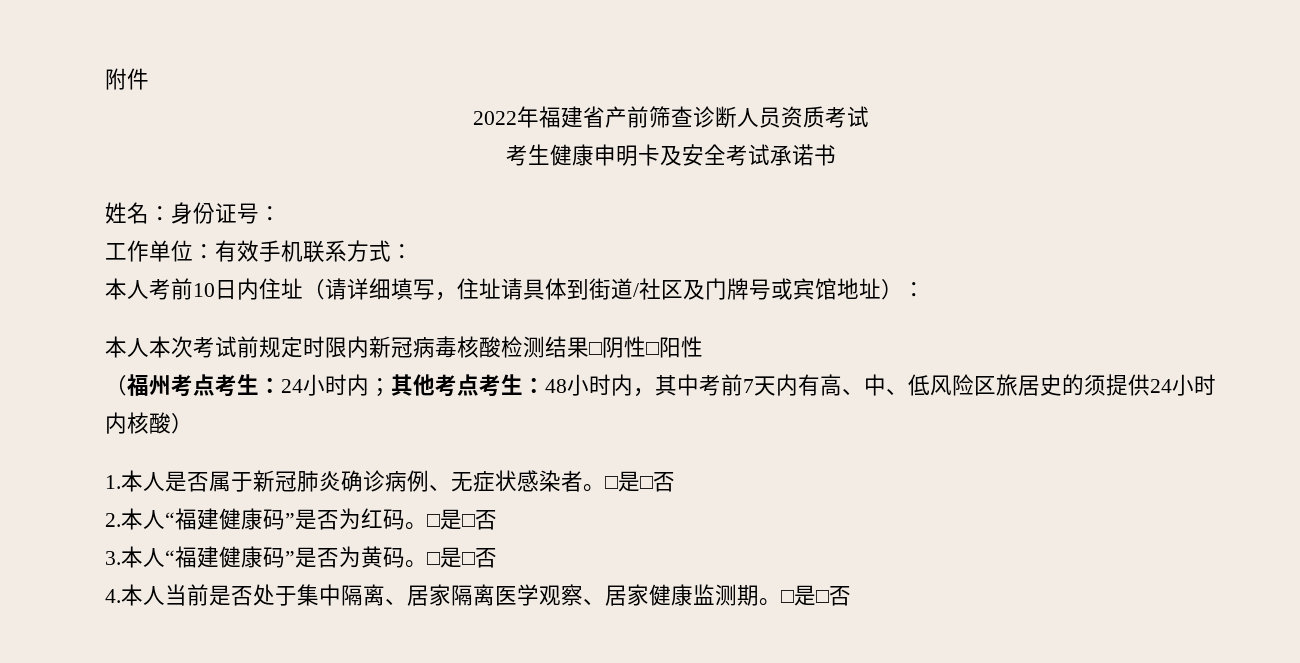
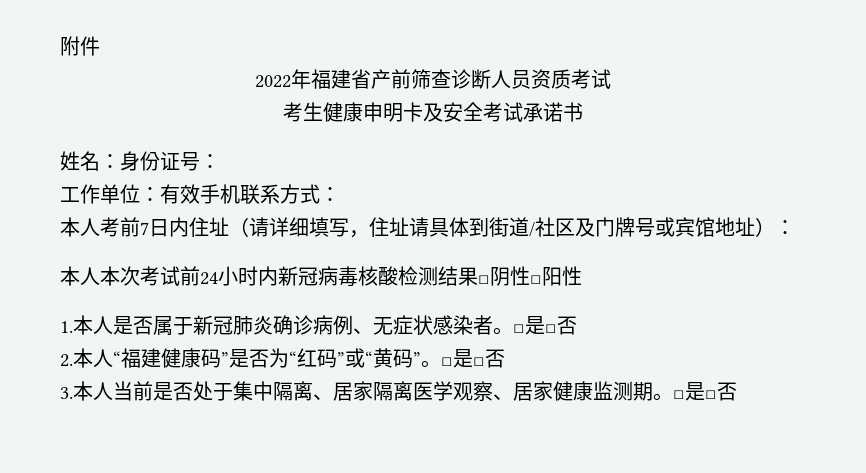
- 本人考前10日内住址（请详细填写，住址请具体到街道/社区及门牌号或宾馆地址）：
+ 本人考前7日内住址（请详细填写，住址请具体到街道/社区及门牌号或宾馆地址）：
- 本人本次考试前规定时限内新冠病毒核酸检测结果□阴性□阳性
+ 本人本次考试前24小时内新冠病毒核酸检测结果□阴性□阳性
- （福州考点考生：24小时内；其他考点考生：48小时内，其中考前7天内有高、中、低风险区旅居史的须提供24小时内核酸）
- 2.本人“福建健康码”是否为红码。
+ 2.本人“福建健康码”是否为“红码”或“黄码”。
- 3.本人“福建健康码”是否为黄码。□是□否
- 4.本人当前是否处于集中隔离、居家隔离医学观察、居家健康监测期。
+ 3.本人当前是否处于集中隔离、居家隔离医学观察、居家健康监测期。

